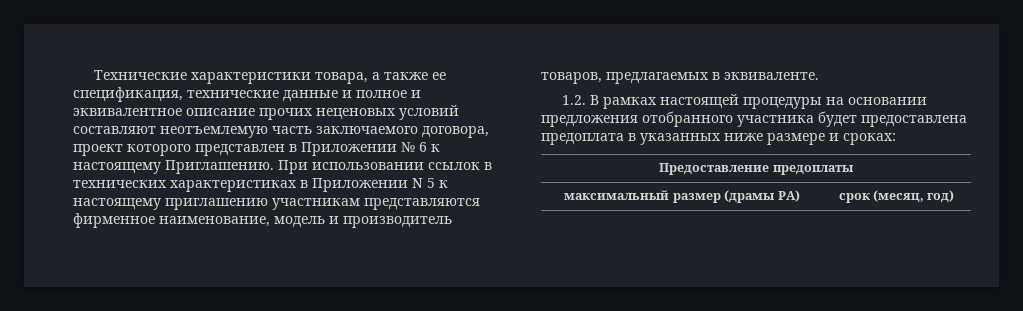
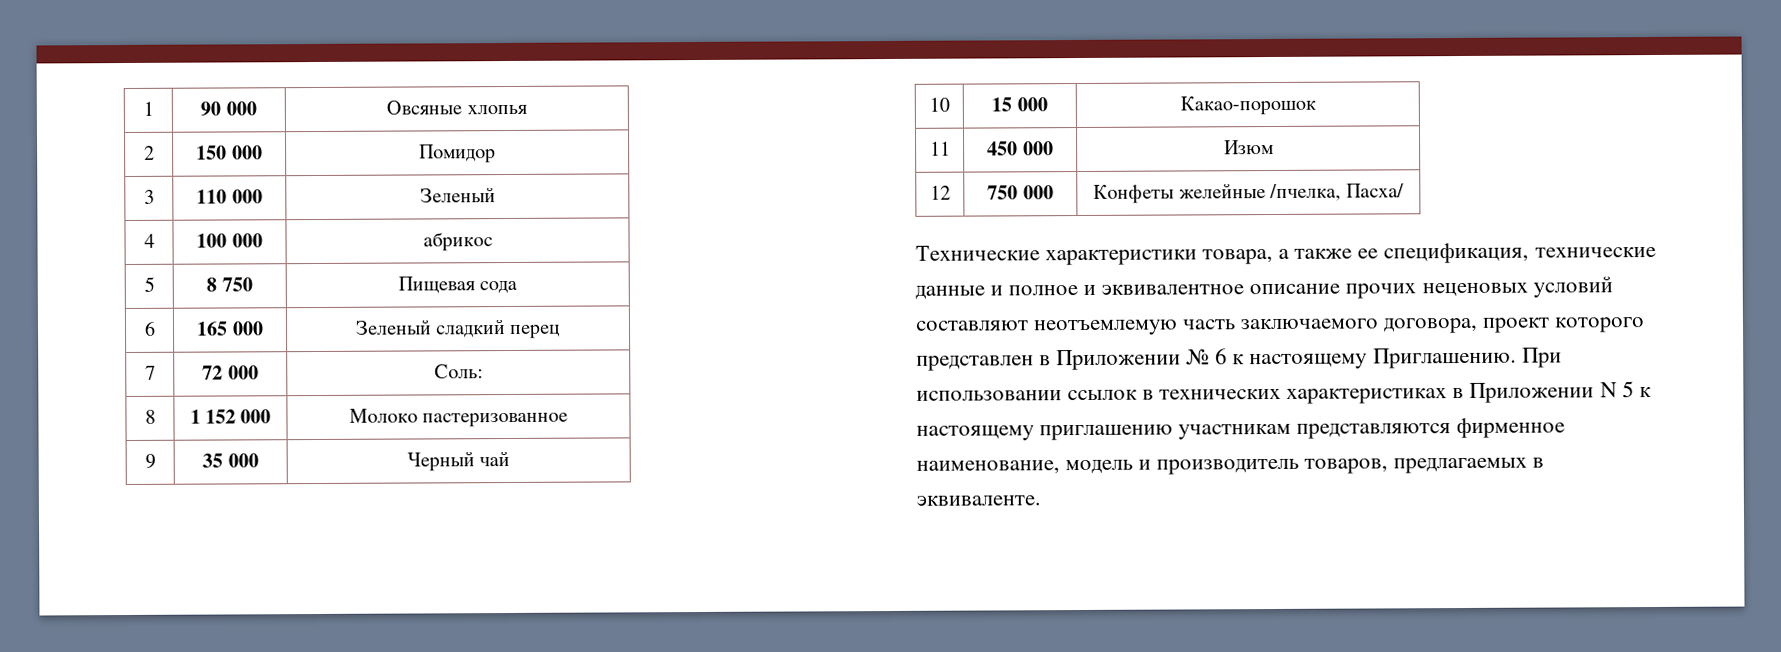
+ 1 | 90 000 | Овсяные хлопья
+ 2 | 150 000 | Помидор
+ 3 | 110 000 | Зеленый
+ 4 | 100 000 | абрикос
+ 5 | 8 750 | Пищевая сода
+ 6 | 165 000 | Зеленый сладкий перец
+ 7 | 72 000 | Соль:
+ 8 | 1 152 000 | Молоко пастеризованное
+ 9 | 35 000 | Черный чай
+ 10 | 15 000 | Какао-порошок
+ 11 | 450 000 | Изюм
+ 12 | 750 000 | Конфеты желейные /пчелка, Пасха/
- 1.2. В рамках настоящей процедуры на основании предложения отобранного участника будет предоставлена предоплата в указанных ниже размере и сроках:
- Предоставление предоплаты
- максимальный размер (драмы РА) | срок (месяц, год)

